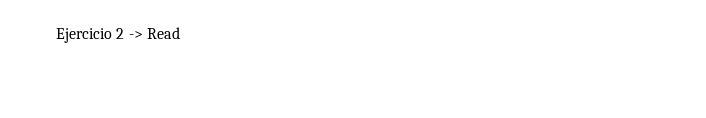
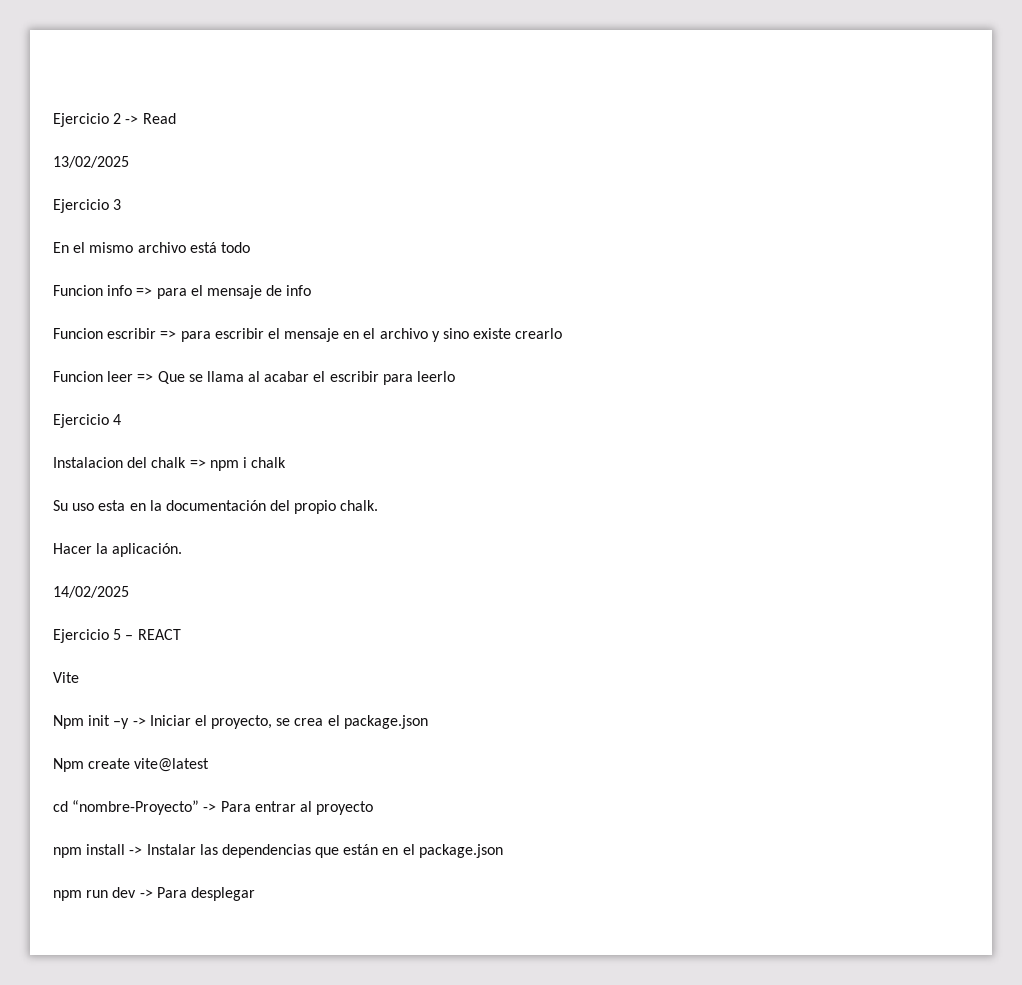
+ 13/02/2025
+ Ejercicio 3
+ En el mismo archivo está todo
+ Funcion info => para el mensaje de info
+ Funcion escribir => para escribir el mensaje en el archivo y sino existe crearlo
+ Funcion leer => Que se llama al acabar el escribir para leerlo
+ Ejercicio 4
+ Instalacion del chalk => npm i chalk
+ Su uso esta en la documentación del propio chalk.
+ Hacer la aplicación.
+ 14/02/2025
+ Ejercicio 5 – REACT
+ Vite
+ Npm init –y -> Iniciar el proyecto, se crea el package.json
+ Npm create vite@latest
+ cd “nombre-Proyecto” -> Para entrar al proyecto
+ npm install -> Instalar las dependencias que están en el package.json
+ npm run dev -> Para desplegar

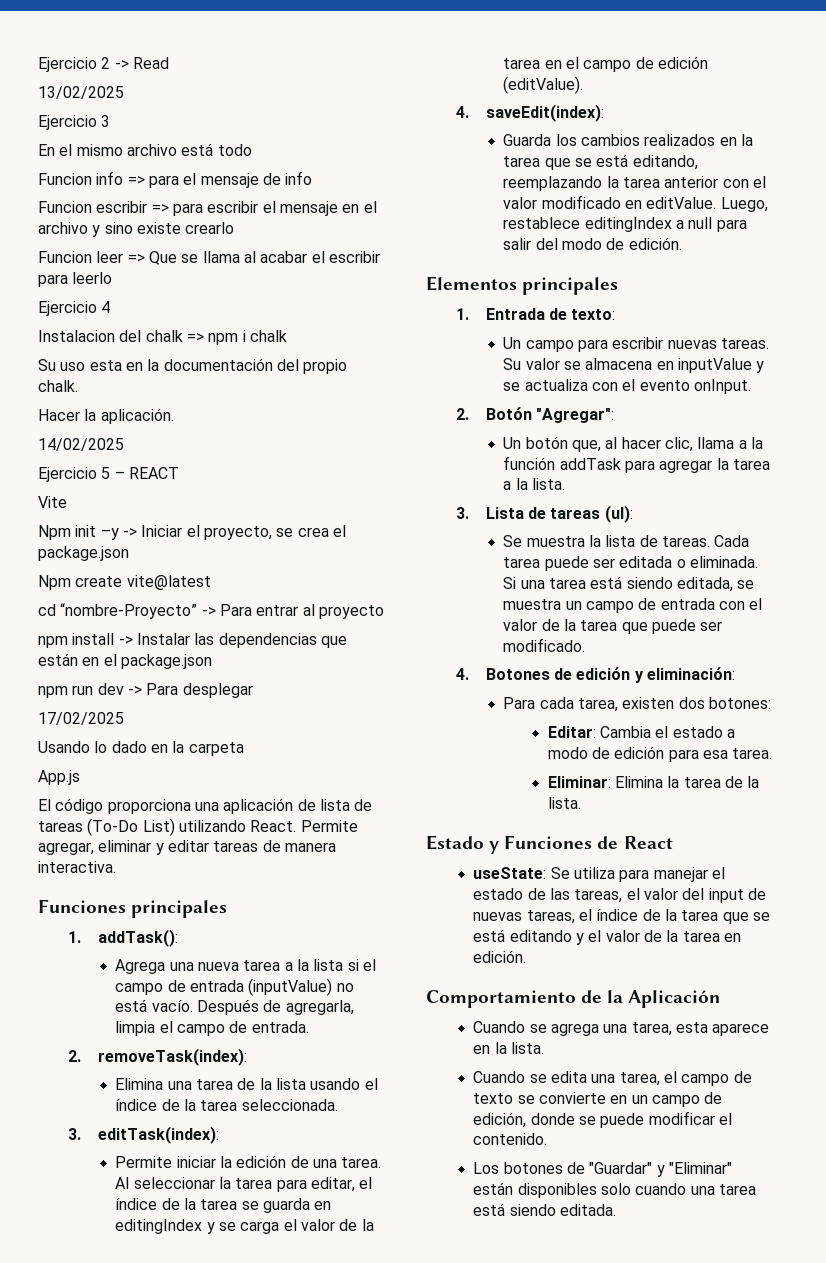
+ 17/02/2025
+ Usando lo dado en la carpeta
+ App.js
+ El código proporciona una aplicación de lista de tareas (To-Do List) utilizando React. Permite agregar, eliminar y editar tareas de manera interactiva.
+ Funciones principales
+ 1. addTask():
+ Agrega una nueva tarea a la lista si el campo de entrada (inputValue) no está vacío. Después de agregarla, limpia el campo de entrada.
+ 2. removeTask(index):
+ Elimina una tarea de la lista usando el índice de la tarea seleccionada.
+ 3. editTask(index):
+ Permite iniciar la edición de una tarea. Al seleccionar la tarea para editar, el índice de la tarea se guarda en editingIndex y se carga el valor de la tarea en el campo de edición (editValue).
+ 4. saveEdit(index):
+ Guarda los cambios realizados en la tarea que se está editando, reemplazando la tarea anterior con el valor modificado en editValue. Luego, restablece editingIndex a null para salir del modo de edición.
+ Elementos principales
+ 1. Entrada de texto:
+ Un campo para escribir nuevas tareas. Su valor se almacena en inputValue y se actualiza con el evento onInput.
+ 2. Botón "Agregar":
+ Un botón que, al hacer clic, llama a la función addTask para agregar la tarea a la lista.
+ 3. Lista de tareas (ul):
+ Se muestra la lista de tareas. Cada tarea puede ser editada o eliminada. Si una tarea está siendo editada, se muestra un campo de entrada con el valor de la tarea que puede ser modificado.
+ 4. Botones de edición y eliminación:
+ Para cada tarea, existen dos botones:
+ Editar: Cambia el estado a modo de edición para esa tarea.
+ Eliminar: Elimina la tarea de la lista.
+ Estado y Funciones de React
+ useState: Se utiliza para manejar el estado de las tareas, el valor del input de nuevas tareas, el índice de la tarea que se está editando y el valor de la tarea en edición.
+ Comportamiento de la Aplicación
+ Cuando se agrega una tarea, esta aparece en la lista.
+ Cuando se edita una tarea, el campo de texto se convierte en un campo de edición, donde se puede modificar el contenido.
+ Los botones de "Guardar" y "Eliminar" están disponibles solo cuando una tarea está siendo editada.

